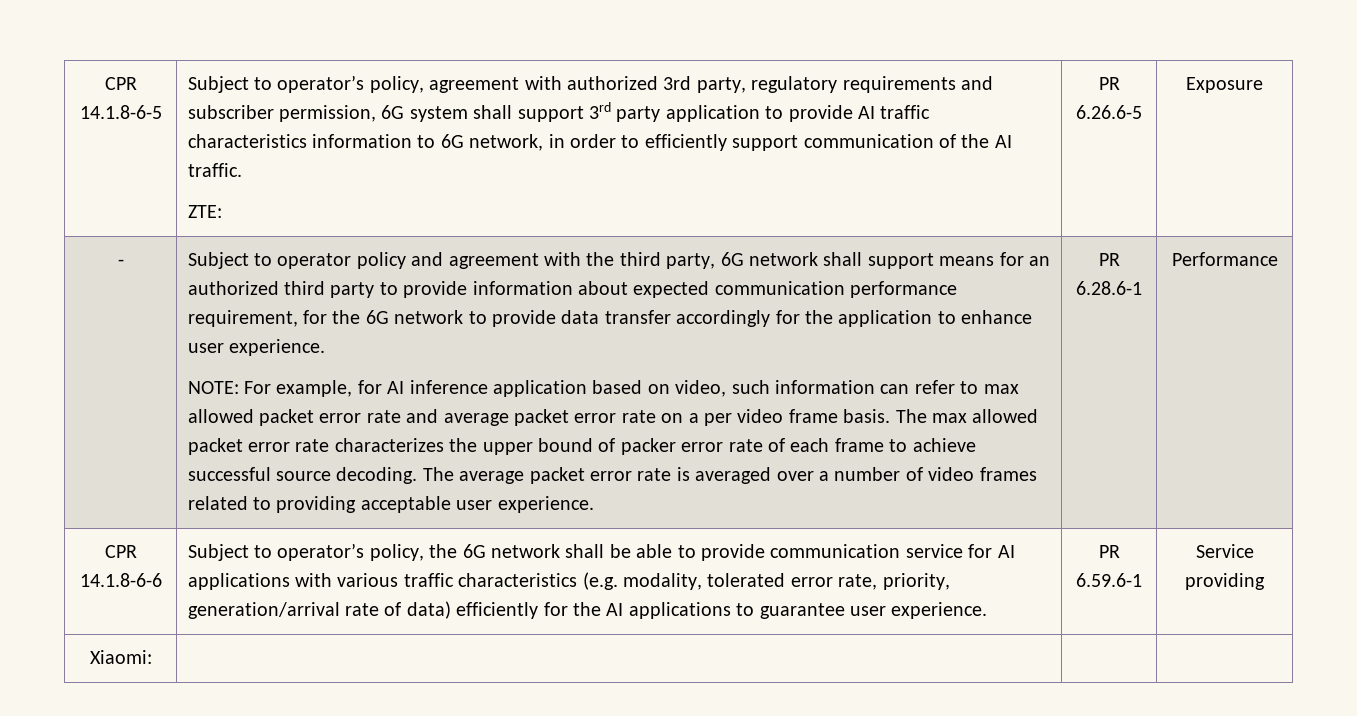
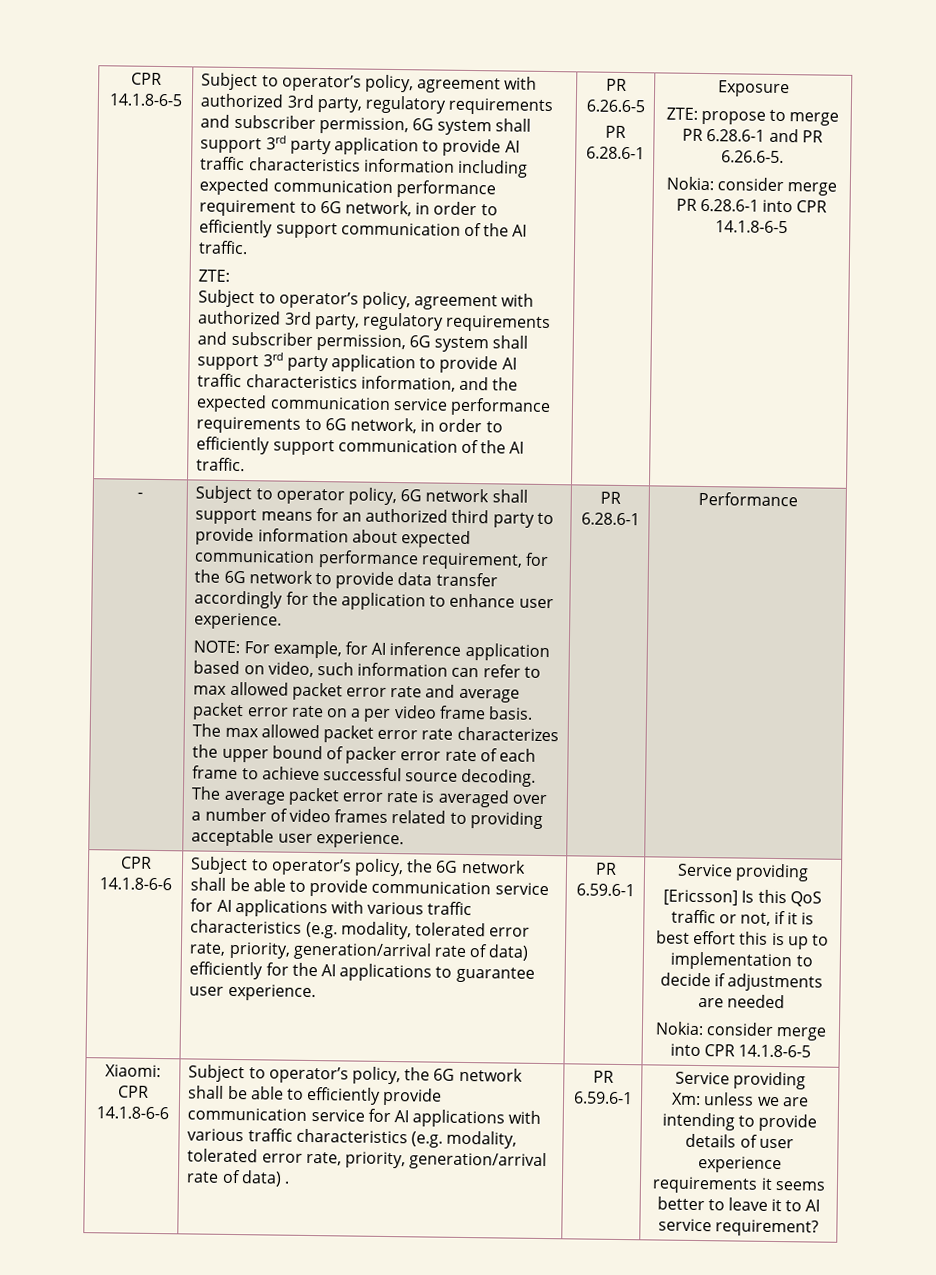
- Subject to operator’s policy, agreement with authorized 3rd party, regulatory requirements and subscriber permission, 6G system shall support 3rd party application to provide AI traffic characteristics information to 6G network, in order to efficiently support communication of the AI traffic.
+ Subject to operator’s policy, agreement with authorized 3rd party, regulatory requirements and subscriber permission, 6G system shall support 3rd party application to provide AI traffic characteristics information including expected communication performance requirement to 6G network, in order to efficiently support communication of the AI traffic.
+ Subject to operator’s policy, agreement with authorized 3rd party, regulatory requirements and subscriber permission, 6G system shall support 3rd party application to provide AI traffic characteristics information, and the expected communication service performance requirements to 6G network, in order to efficiently support communication of the AI traffic.
  PR 6.26.6-5
+ PR 6.28.6-1
- - | Subject to operator policy and agreement with the third party, 6G network shall support means for an authorized third party to provide information about expected communication performance requirement, for the 6G network to provide data transfer accordingly for the application to enhance user experience.
+ ZTE: propose to merge PR 6.28.6-1 and PR 6.26.6-5.
+ Nokia: consider merge PR 6.28.6-1 into CPR 14.1.8-6-5
+ - | Subject to operator policy, 6G network shall support means for an authorized third party to provide information about expected communication performance requirement, for the 6G network to provide data transfer accordingly for the application to enhance user experience.
- Xiaomi: | | |
+ [Ericsson] Is this QoS traffic or not, if it is best effort this is up to implementation to decide if adjustments are needed
+ Nokia: consider merge into CPR 14.1.8-6-5
+ Xiaomi: CPR 14.1.8-6-6 | Subject to operator’s policy, the 6G network shall be able to efficiently provide communication service for AI applications with various traffic characteristics (e.g. modality, tolerated error rate, priority, generation/arrival rate of data) . | PR 6.59.6-1 | Service providing
+ Xm: unless we are intending to provide details of user experience requirements it seems better to leave it to AI service requirement?

